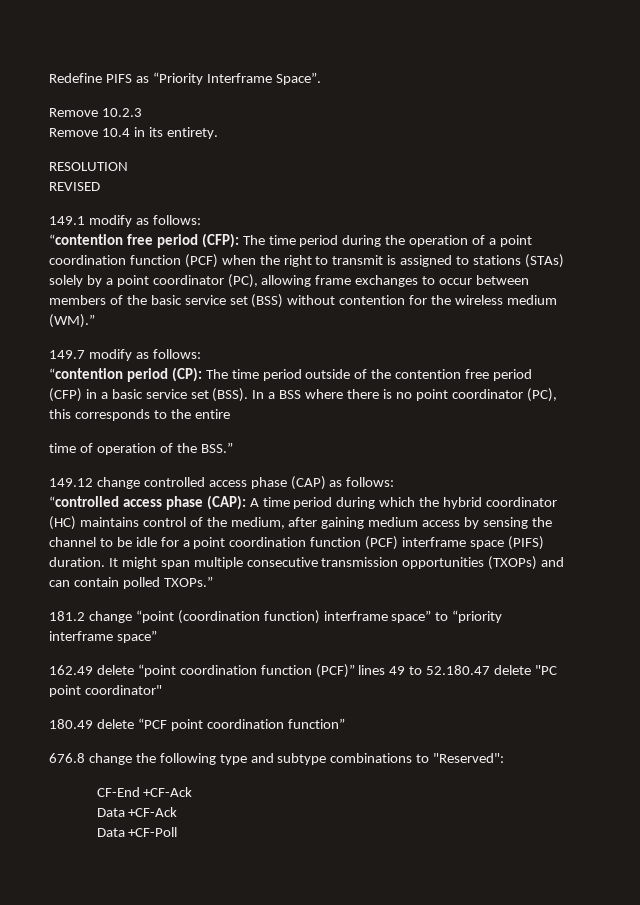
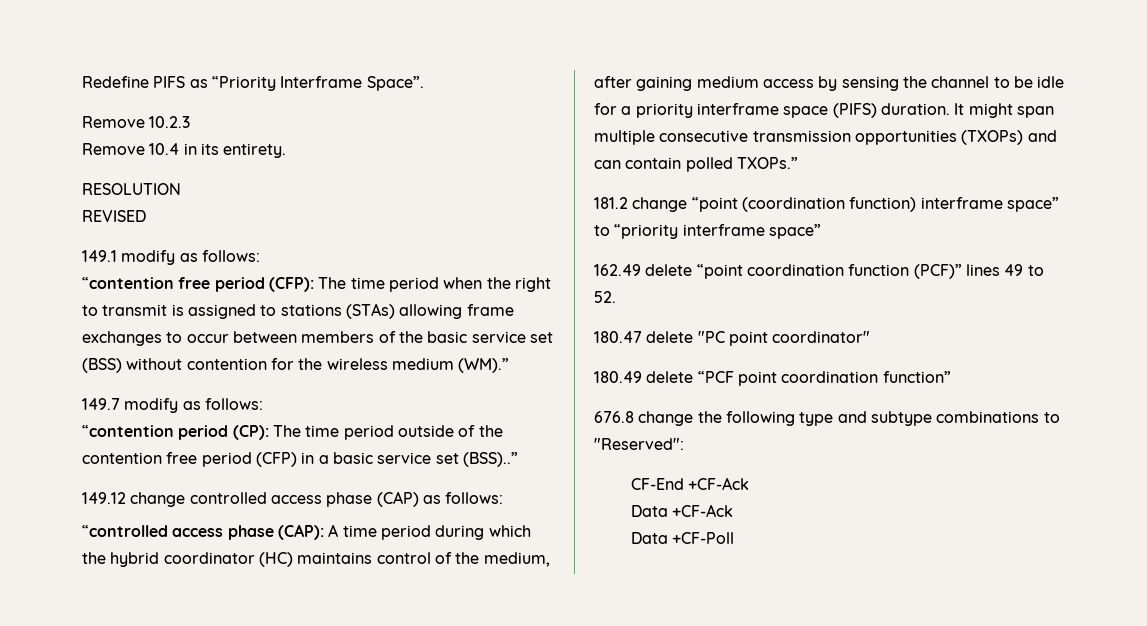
- “contention free period (CFP): The time period during the operation of a point coordination function (PCF) when the right to transmit is assigned to stations (STAs) solely by a point coordinator (PC), allowing frame exchanges to occur between members of the basic service set (BSS) without contention for the wireless medium (WM).”
+ “contention free period (CFP): The time period when the right to transmit is assigned to stations (STAs) allowing frame exchanges to occur between members of the basic service set (BSS) without contention for the wireless medium (WM).”
- “contention period (CP): The time period outside of the contention free period (CFP) in a basic service set (BSS). In a BSS where there is no point coordinator (PC), this corresponds to the entire
- time of operation of the BSS.”
+ “contention period (CP): The time period outside of the contention free period (CFP) in a basic service set (BSS)..”
- “controlled access phase (CAP): A time period during which the hybrid coordinator (HC) maintains control of the medium, after gaining medium access by sensing the channel to be idle for a point coordination function (PCF) interframe space (PIFS) duration.
+ “controlled access phase (CAP): A time period during which the hybrid coordinator (HC) maintains control of the medium, after gaining medium access by sensing the channel to be idle for a priority interframe space (PIFS) duration.
- 162.49 delete “point coordination function (PCF)” lines 49 to 52.180.47 delete "PC point coordinator"
+ 162.49 delete “point coordination function (PCF)” lines 49 to 52.
+ 180.47 delete "PC point coordinator"

